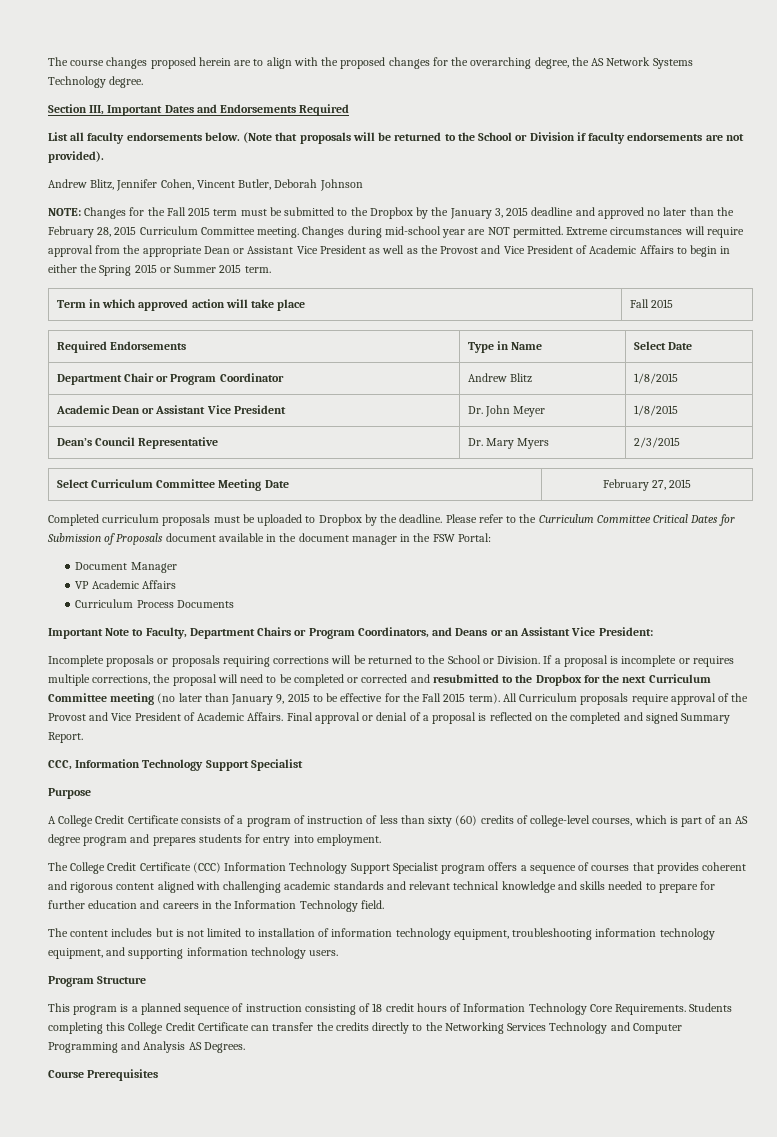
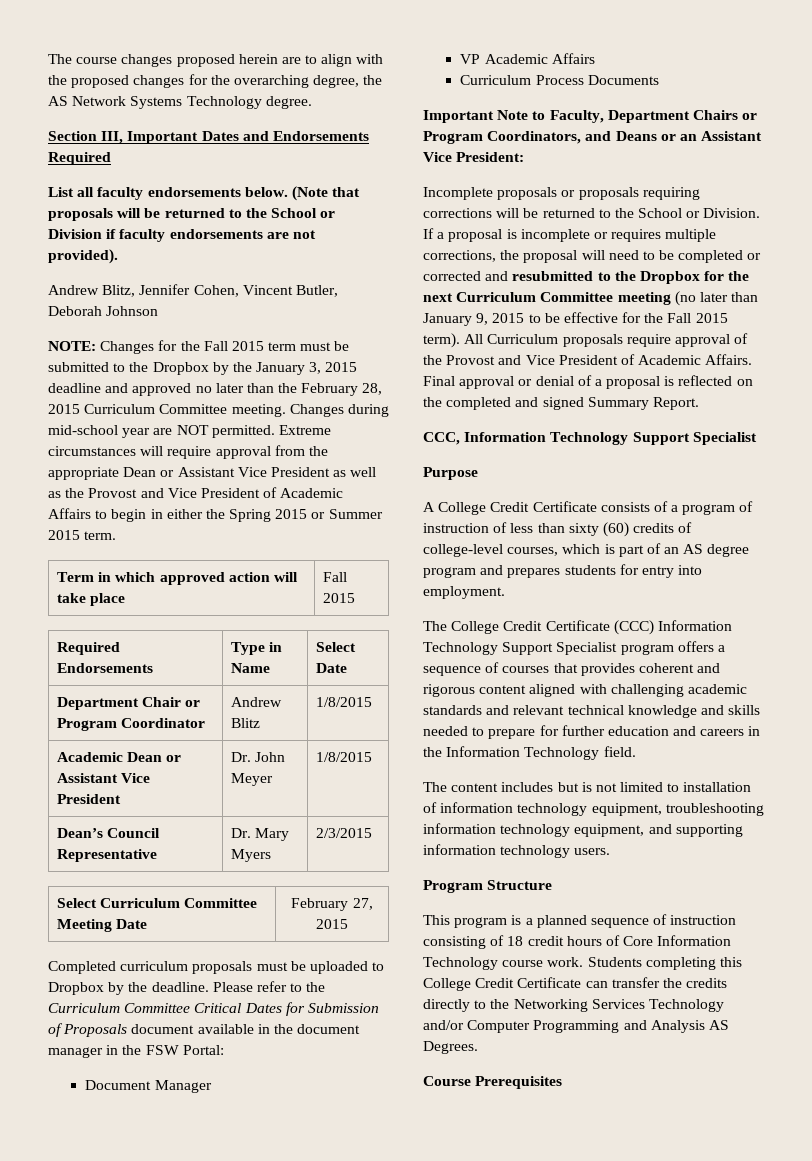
- This program is a planned sequence of instruction consisting of 18 credit hours of Information Technology Core Requirements.
+ This program is a planned sequence of instruction consisting of 18 credit hours of Core Information Technology course work.
- Students completing this College Credit Certificate can transfer the credits directly to the Networking Services Technology and Computer Programming and Analysis AS Degrees.
+ Students completing this College Credit Certificate can transfer the credits directly to the Networking Services Technology and/or Computer Programming and Analysis AS Degrees.

